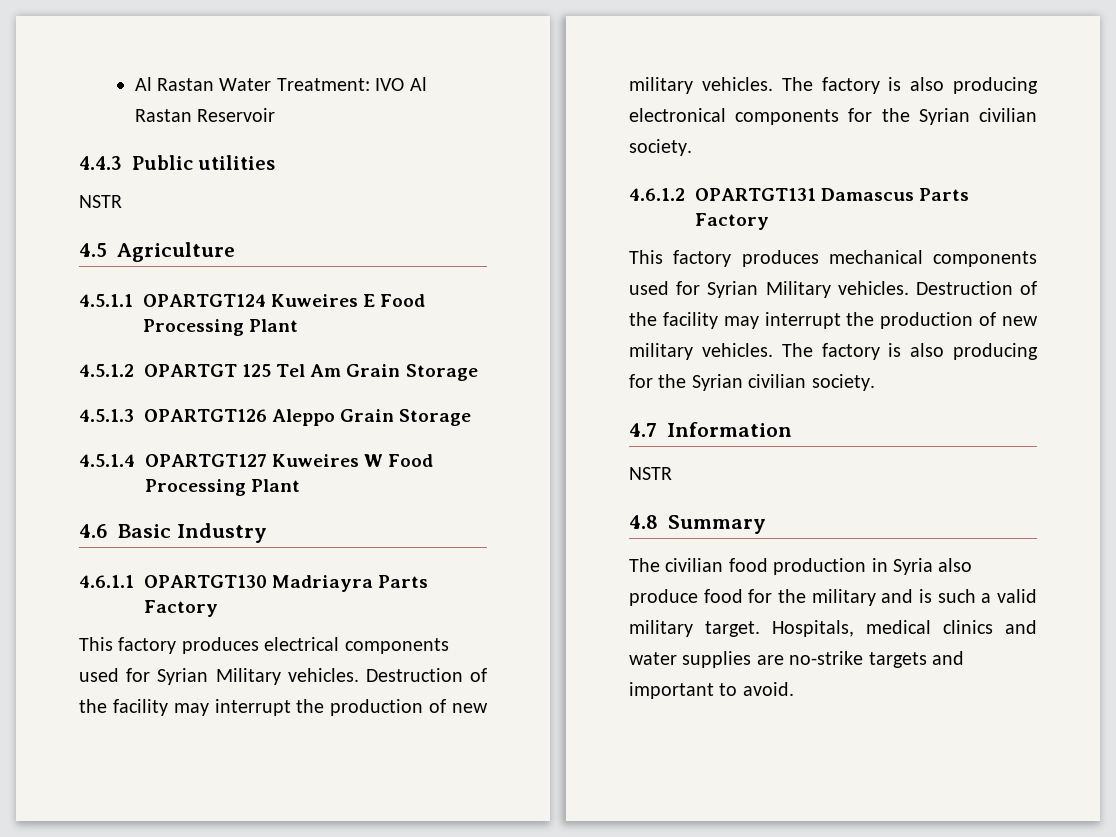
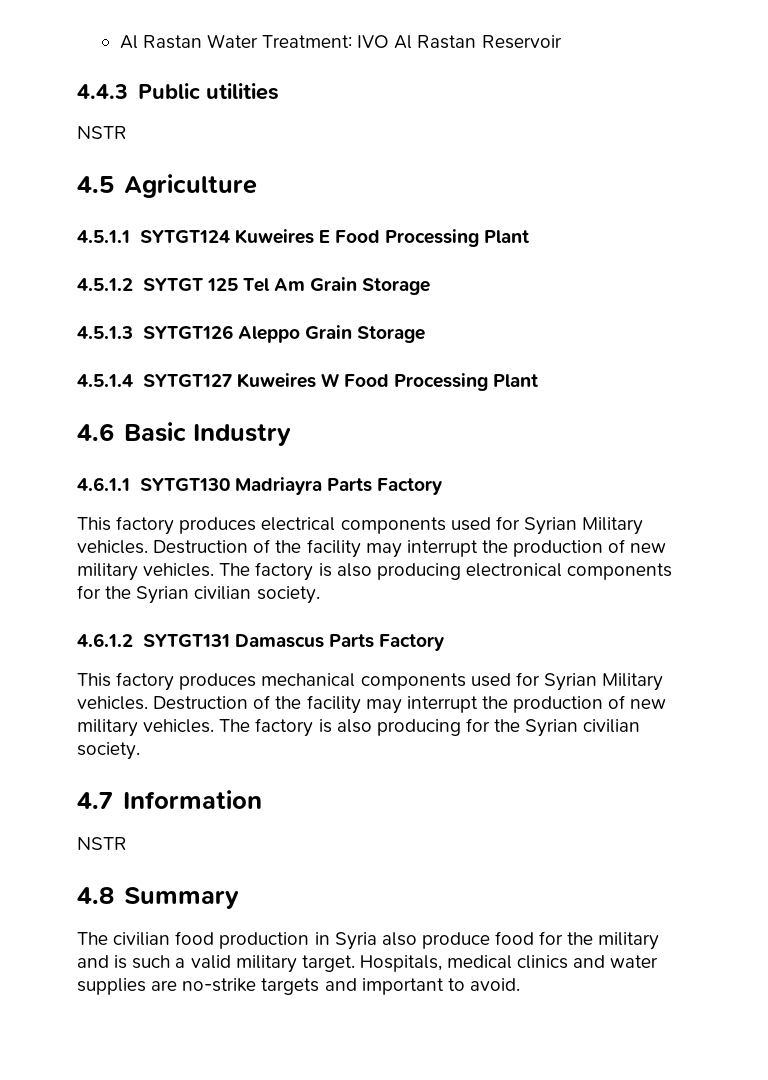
- 4.5.1.1 OPARTGT124 Kuweires E Food Processing Plant
+ 4.5.1.1 SYTGT124 Kuweires E Food Processing Plant
- 4.5.1.2 OPARTGT 125 Tel Am Grain Storage
+ 4.5.1.2 SYTGT 125 Tel Am Grain Storage
- 4.5.1.3 OPARTGT126 Aleppo Grain Storage
+ 4.5.1.3 SYTGT126 Aleppo Grain Storage
- 4.5.1.4 OPARTGT127 Kuweires W Food Processing Plant
+ 4.5.1.4 SYTGT127 Kuweires W Food Processing Plant
- 4.6.1.1 OPARTGT130 Madriayra Parts Factory
+ 4.6.1.1 SYTGT130 Madriayra Parts Factory
- 4.6.1.2 OPARTGT131 Damascus Parts Factory
+ 4.6.1.2 SYTGT131 Damascus Parts Factory

